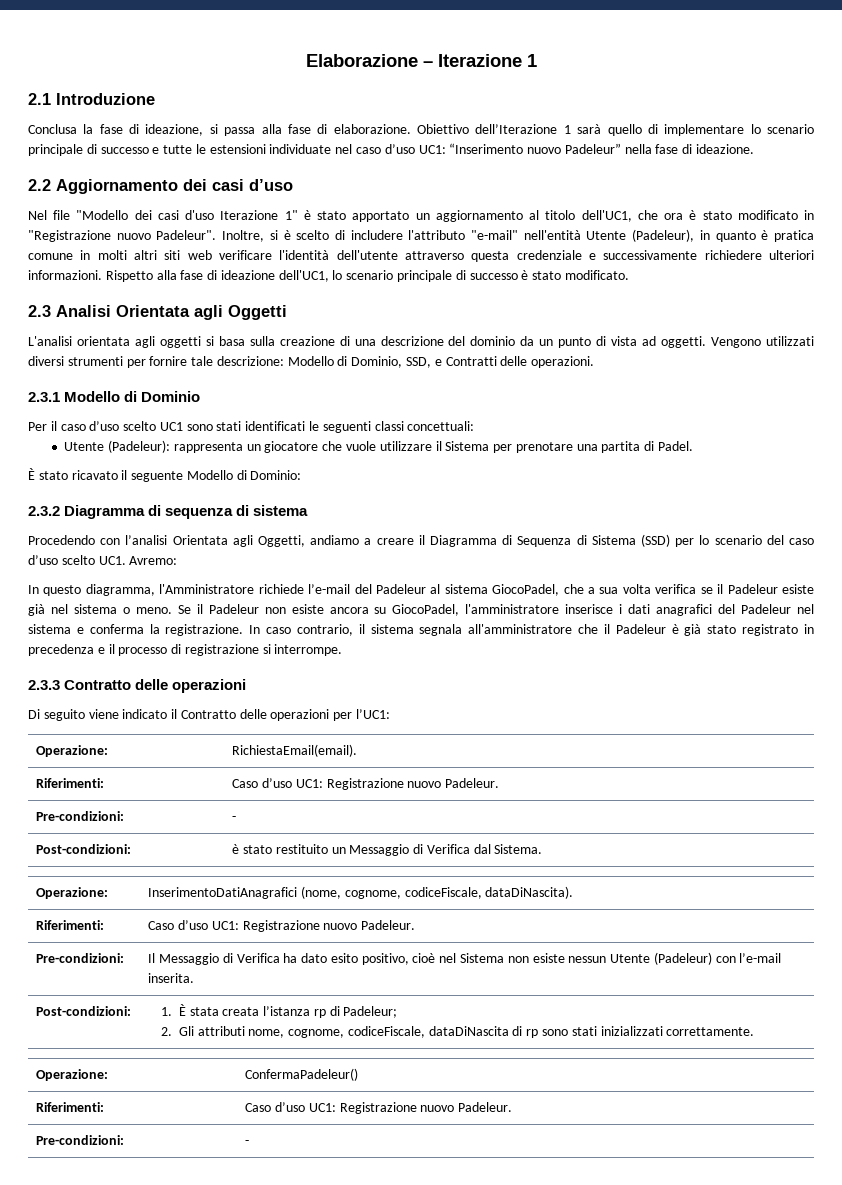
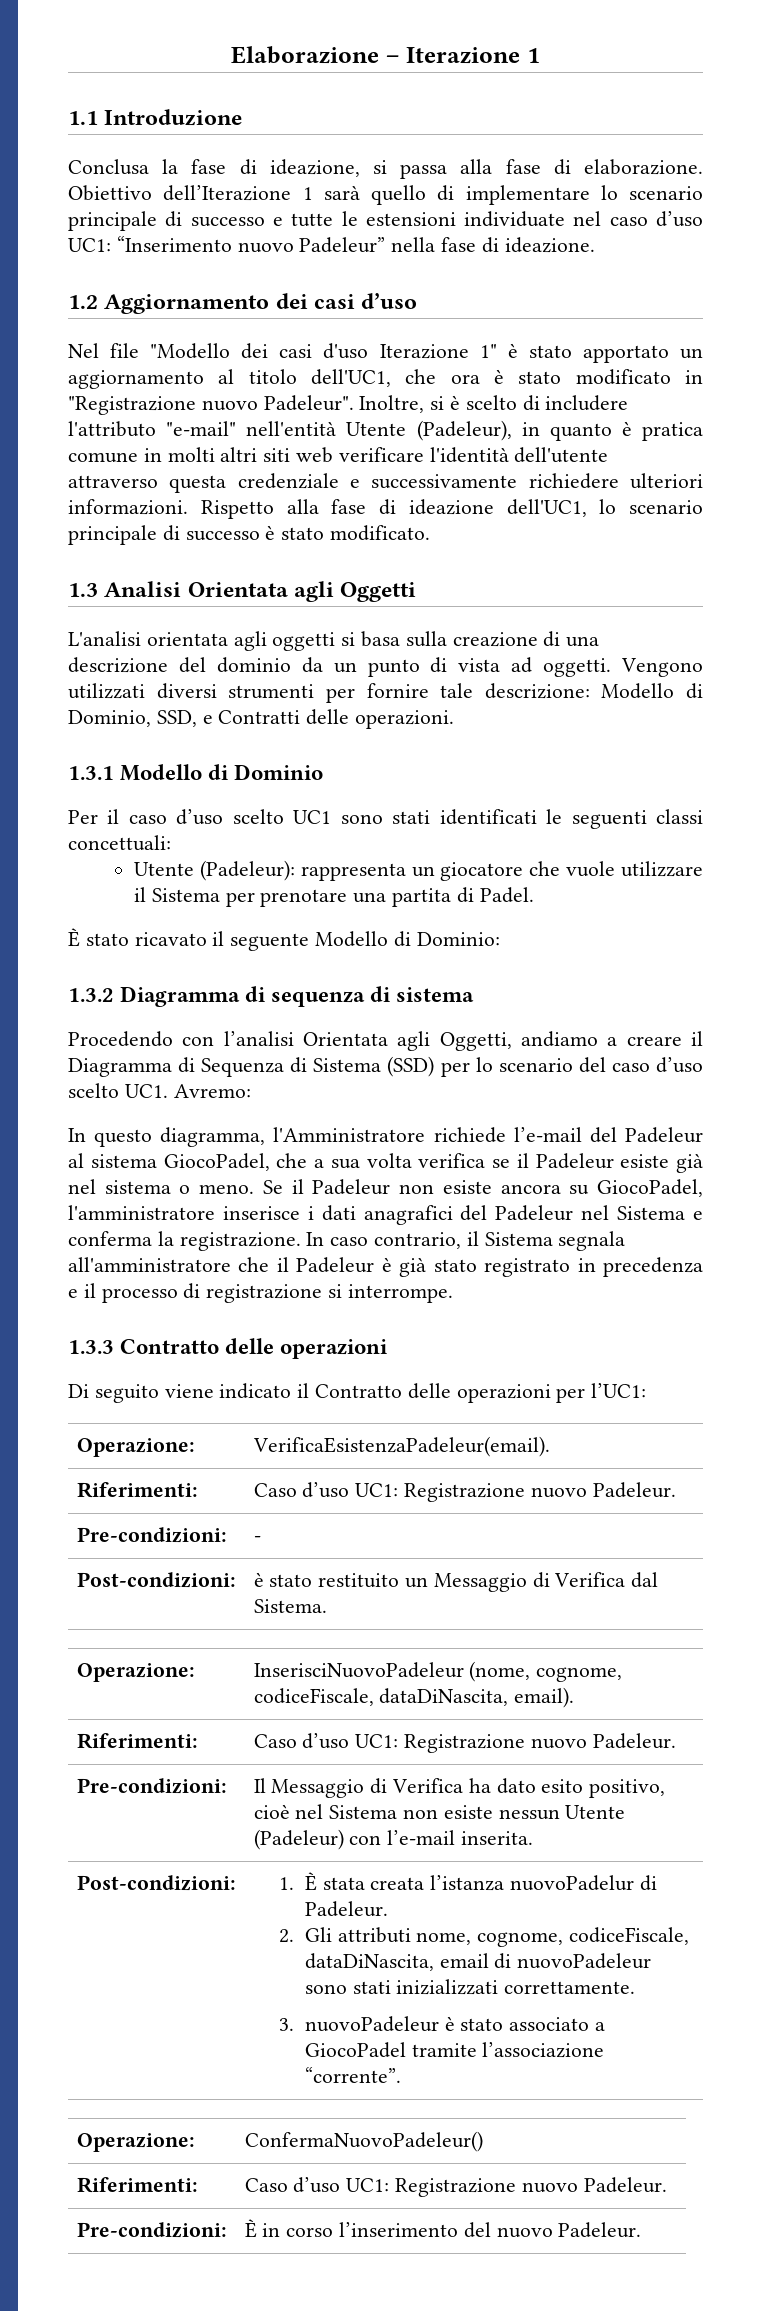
- 2.1 Introduzione
+ 1.1 Introduzione
- 2.2 Aggiornamento dei casi d’uso
+ 1.2 Aggiornamento dei casi d’uso
- 2.3 Analisi Orientata agli Oggetti
+ 1.3 Analisi Orientata agli Oggetti
- 2.3.1 Modello di Dominio
+ 1.3.1 Modello di Dominio
- 2.3.2 Diagramma di sequenza di sistema
+ 1.3.2 Diagramma di sequenza di sistema
- Se il Padeleur non esiste ancora su GiocoPadel, l'amministratore inserisce i dati anagrafici del Padeleur nel sistema e conferma la registrazione.
+ Se il Padeleur non esiste ancora su GiocoPadel, l'amministratore inserisce i dati anagrafici del Padeleur nel Sistema e conferma la registrazione.
- In caso contrario, il sistema segnala all'amministratore che il Padeleur è già stato registrato in precedenza e il processo di registrazione si interrompe.
+ In caso contrario, il Sistema segnala all'amministratore che il Padeleur è già stato registrato in precedenza e il processo di registrazione si interrompe.
- 2.3.3 Contratto delle operazioni
+ 1.3.3 Contratto delle operazioni
- Operazione: | RichiestaEmail(email).
+ Operazione: | VerificaEsistenzaPadeleur(email).
- Operazione: | InserimentoDatiAnagrafici (nome, cognome, codiceFiscale, dataDiNascita).
+ Operazione: | InserisciNuovoPadeleur (nome, cognome, codiceFiscale, dataDiNascita, email).
- Post-condizioni: | 1. È stata creata l’istanza rp di Padeleur;
- 2. Gli attributi nome, cognome, codiceFiscale, dataDiNascita di rp sono stati inizializzati correttamente.
- Operazione: | ConfermaPadeleur()
+ Post-condizioni: | 1. È stata creata l’istanza nuovoPadelur di Padeleur.
+ 2. Gli attributi nome, cognome, codiceFiscale, dataDiNascita, email di nuovoPadeleur sono stati inizializzati correttamente.
+ 3. nuovoPadeleur è stato associato a GiocoPadel tramite l’associazione “corrente”.
+ Operazione: | ConfermaNuovoPadeleur()
  Riferimenti: | Caso d’uso UC1: Registrazione nuovo Padeleur.
- Pre-condizioni: | -
+ Pre-condizioni: | È in corso l’inserimento del nuovo Padeleur.

